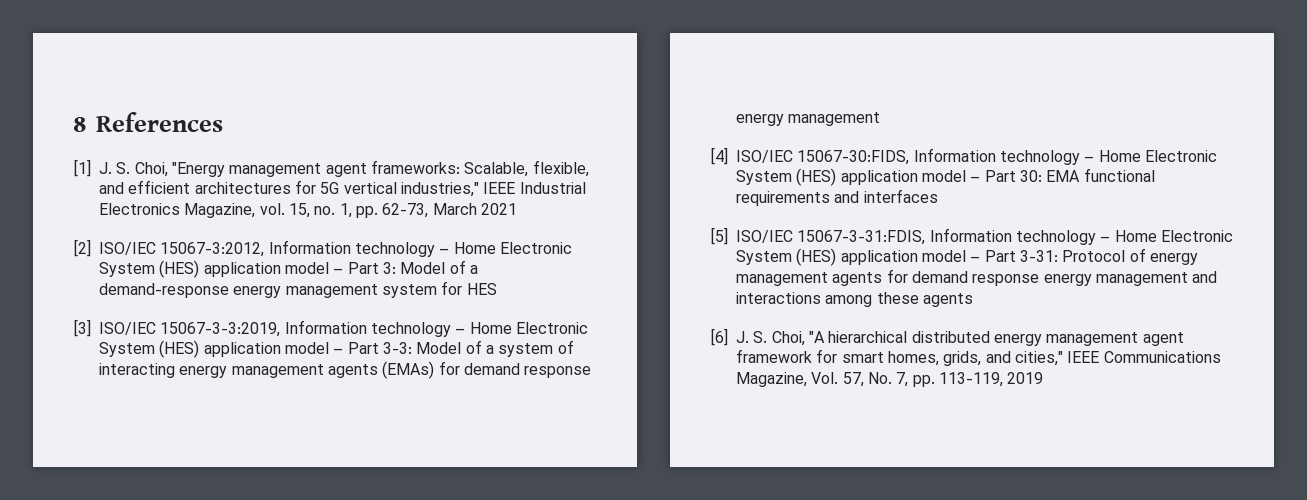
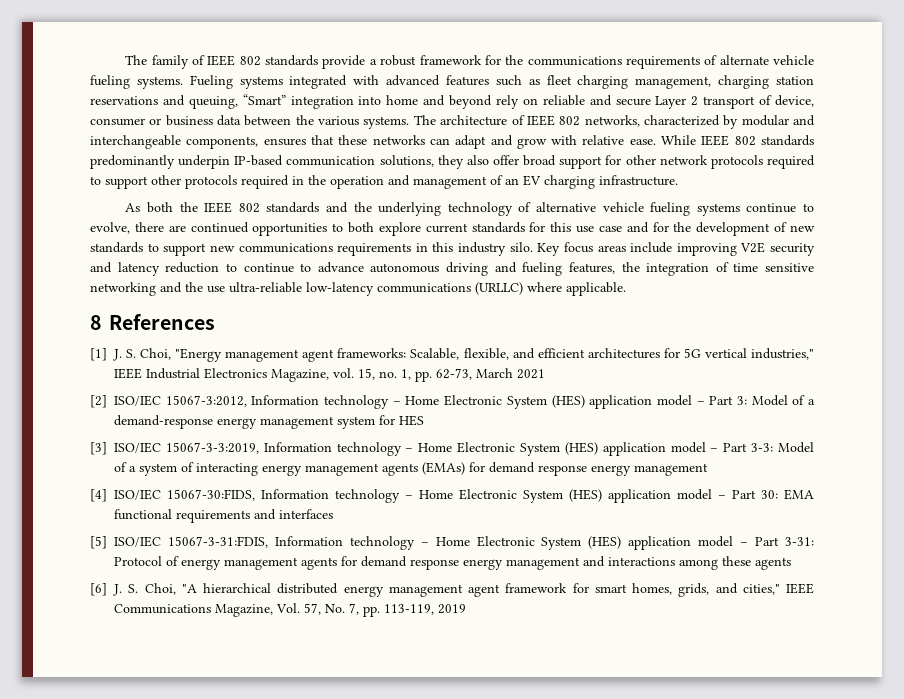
+ The family of IEEE 802 standards provide a robust framework for the communications requirements of alternate vehicle fueling systems. Fueling systems integrated with advanced features such as fleet charging management, charging station reservations and queuing, “Smart” integration into home and beyond rely on reliable and secure Layer 2 transport of device, consumer or business data between the various systems. The architecture of IEEE 802 networks, characterized by modular and interchangeable components, ensures that these networks can adapt and grow with relative ease. While IEEE 802 standards predominantly underpin IP-based communication solutions, they also offer broad support for other network protocols required to support other protocols required in the operation and management of an EV charging infrastructure.
+ As both the IEEE 802 standards and the underlying technology of alternative vehicle fueling systems continue to evolve, there are continued opportunities to both explore current standards for this use case and for the development of new standards to support new communications requirements in this industry silo. Key focus areas include improving V2E security and latency reduction to continue to advance autonomous driving and fueling features, the integration of time sensitive networking and the use ultra-reliable low-latency communications (URLLC) where applicable.

